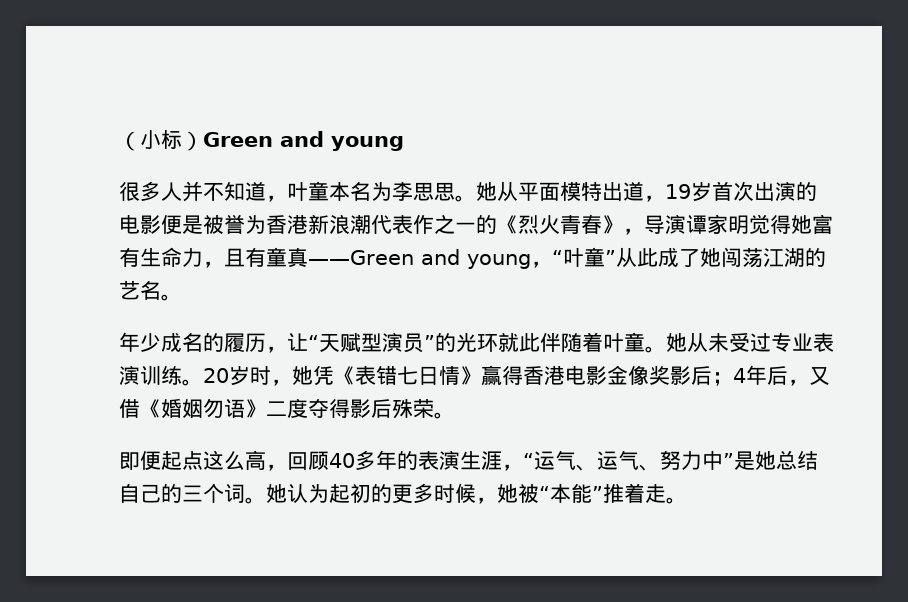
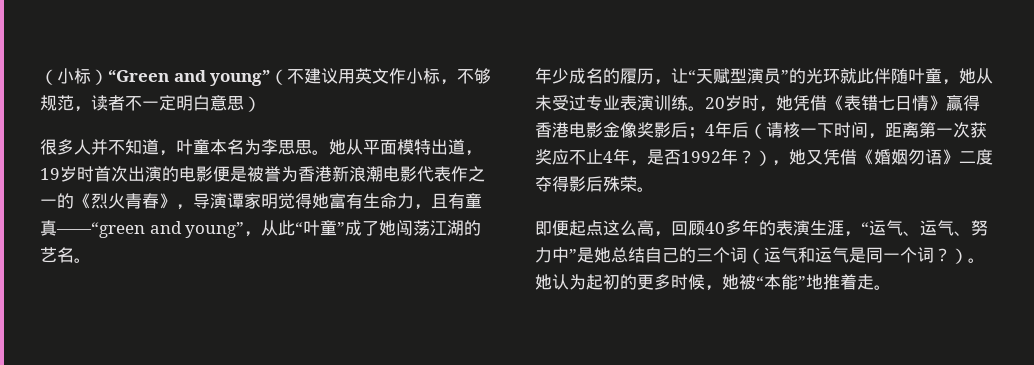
- （小标）Green and young
+ （小标）“Green and young”（不建议用英文作小标，不够规范，读者不一定明白意思）
- 她从平面模特出道，19岁首次出演的电影便是被誉为香港新浪潮代表作之一的《烈火青春》，导演谭家明觉得她富有生命力，且有童真——Green and young，“叶童”从此成了她闯荡江湖的艺名。
+ 她从平面模特出道，19岁时首次出演的电影便是被誉为香港新浪潮电影代表作之一的《烈火青春》，导演谭家明觉得她富有生命力，且有童真——“green and young”，从此“叶童”成了她闯荡江湖的艺名。
- 年少成名的履历，让“天赋型演员”的光环就此伴随着叶童。她从未受过专业表演训练。
+ 年少成名的履历，让“天赋型演员”的光环就此伴随叶童，她从未受过专业表演训练。
- 20岁时，她凭《表错七日情》赢得香港电影金像奖影后；4年后，又借《婚姻勿语》二度夺得影后殊荣。
+ 20岁时，她凭借《表错七日情》赢得香港电影金像奖影后；4年后（请核一下时间，距离第一次获奖应不止4年，是否1992年？），她又凭借《婚姻勿语》二度夺得影后殊荣。
- 即便起点这么高，回顾40多年的表演生涯，“运气、运气、努力中”是她总结自己的三个词。
+ 即便起点这么高，回顾40多年的表演生涯，“运气、运气、努力中”是她总结自己的三个词（运气和运气是同一个词？）。
- 她认为起初的更多时候，她被“本能”推着走。
+ 她认为起初的更多时候，她被“本能”地推着走。

